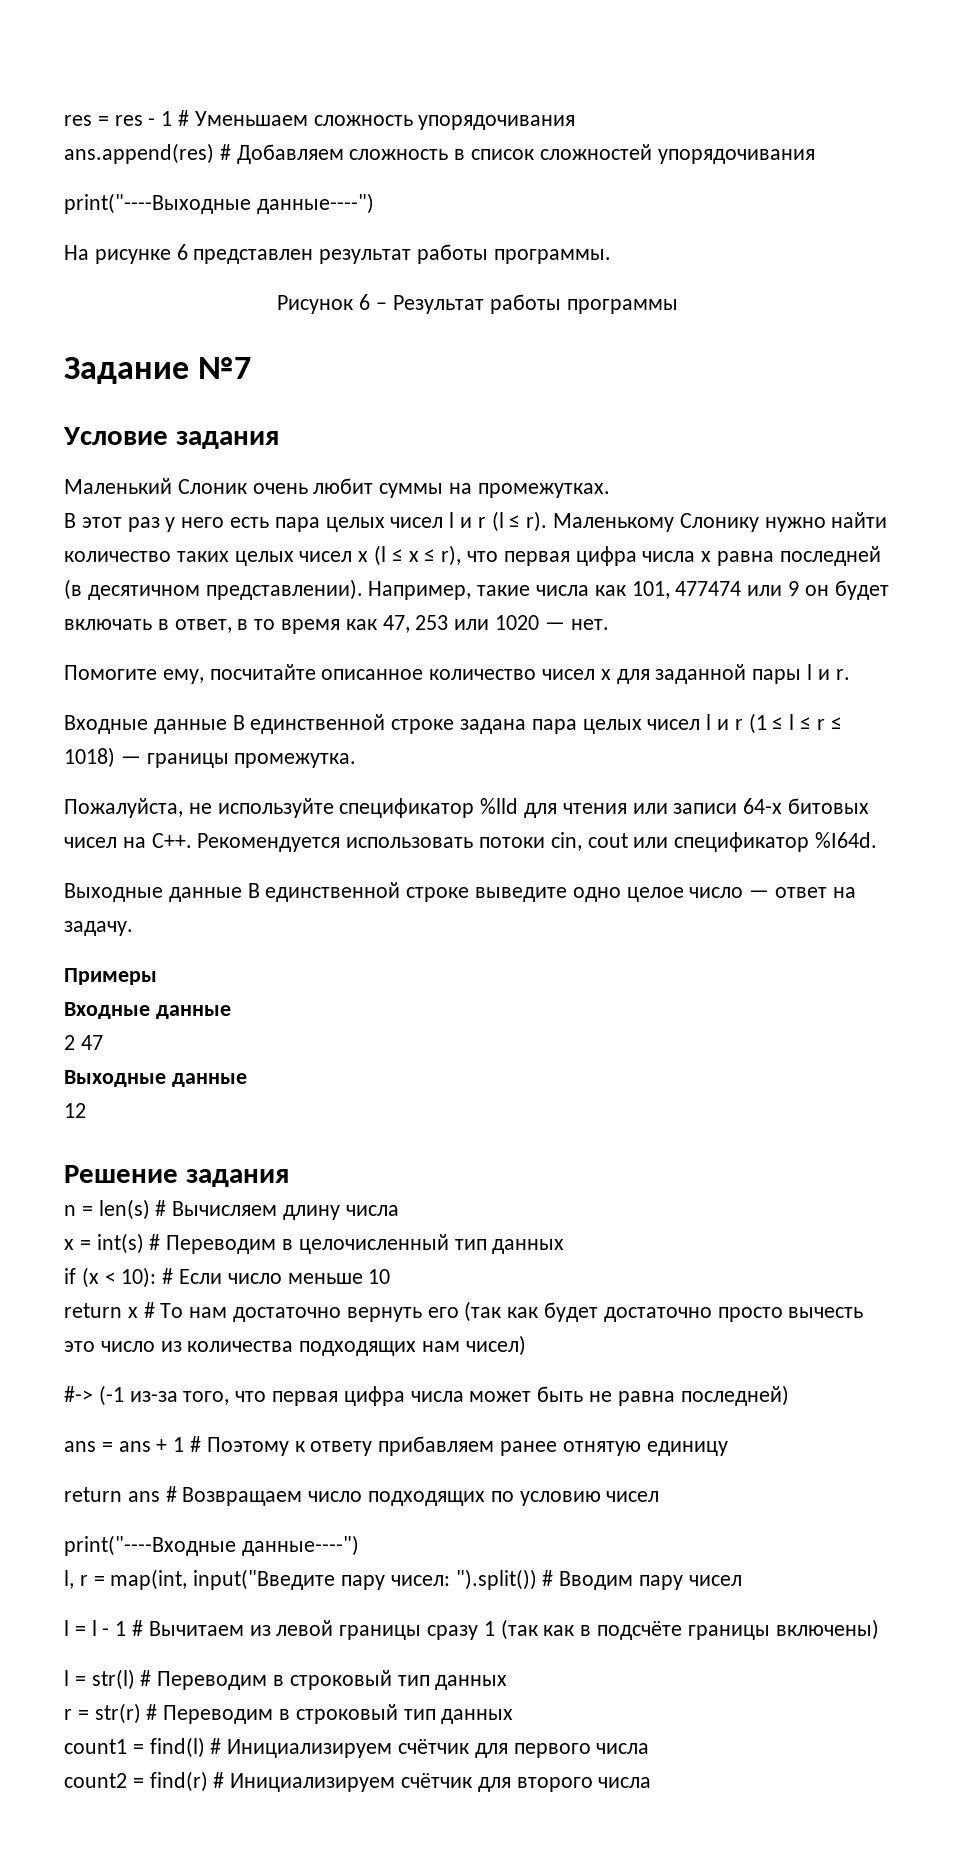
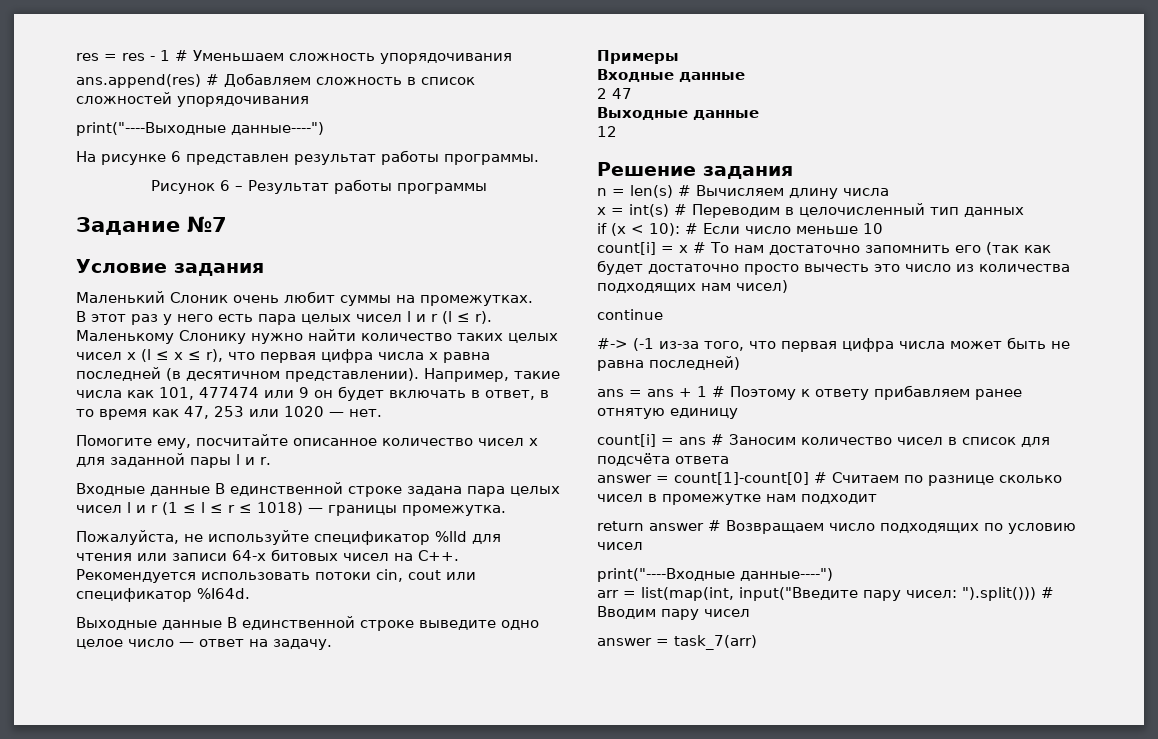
- return x # То нам достаточно вернуть его (так как будет достаточно просто вычесть это число из количества подходящих нам чисел)
+ count[i] = x # То нам достаточно запомнить его (так как будет достаточно просто вычесть это число из количества подходящих нам чисел)
+ continue
- return ans # Возвращаем число подходящих по условию чисел
+ count[i] = ans # Заносим количество чисел в список для подсчёта ответа
+ answer = count[1]-count[0] # Считаем по разнице сколько чисел в промежутке нам подходит
+ return answer # Возвращаем число подходящих по условию чисел
- l, r = map(int, input("Введите пару чисел: ").split()) # Вводим пару чисел
+ arr = list(map(int, input("Введите пару чисел: ").split())) # Вводим пару чисел
- l = l - 1 # Вычитаем из левой границы сразу 1 (так как в подсчёте границы включены)
- l = str(l) # Переводим в строковый тип данных
- r = str(r) # Переводим в строковый тип данных
- count1 = find(l) # Инициализируем счётчик для первого числа
- count2 = find(r) # Инициализируем счётчик для второго числа
+ answer = task_7(arr)

